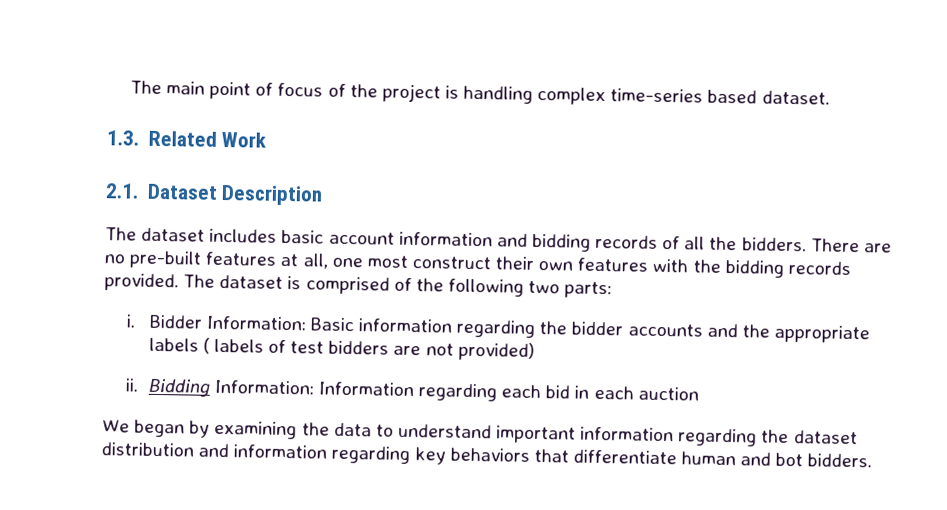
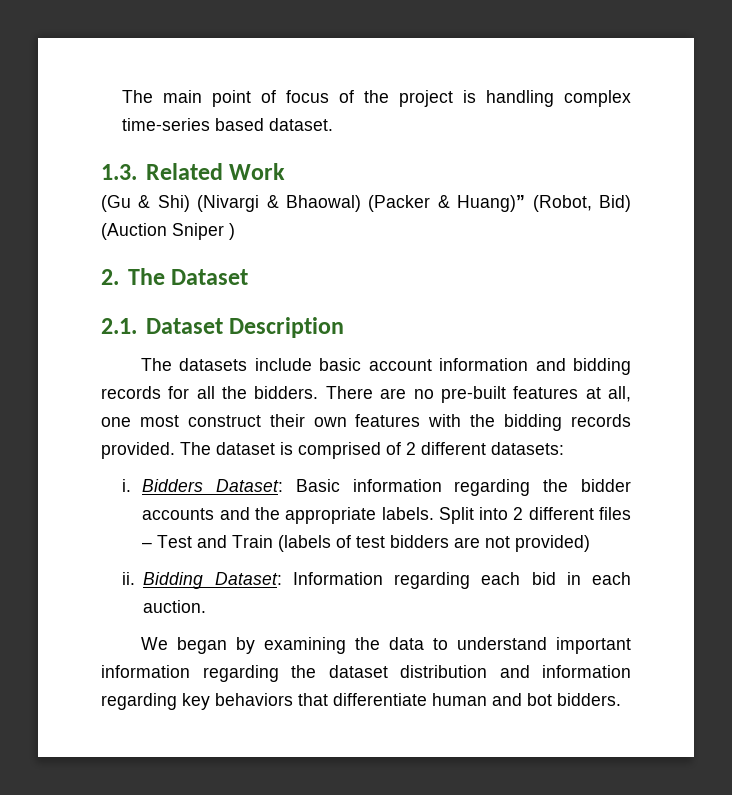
+ (Gu & Shi) (Nivargi & Bhaowal) (Packer & Huang)” (Robot, Bid) (Auction Sniper )
+ 2. The Dataset
- The dataset includes basic account information and bidding records of all the bidders.
+ The datasets include basic account information and bidding records for all the bidders.
- The dataset is comprised of the following two parts:
+ The dataset is comprised of 2 different datasets:
- Bidder Information: Basic information regarding the bidder accounts and the appropriate labels ( labels of test bidders are not provided)
+ Bidders Dataset: Basic information regarding the bidder accounts and the appropriate labels. Split into 2 different files – Test and Train (labels of test bidders are not provided)
- Bidding Information: Information regarding each bid in each auction
+ Bidding Dataset: Information regarding each bid in each auction.

